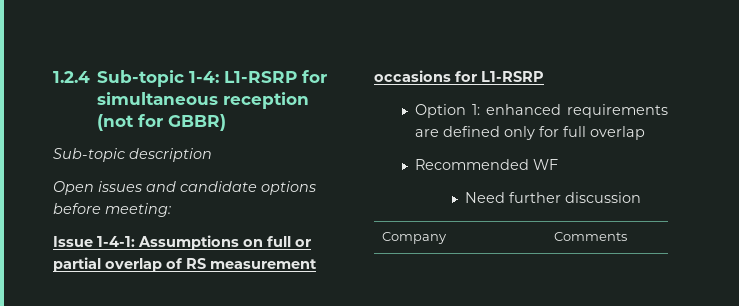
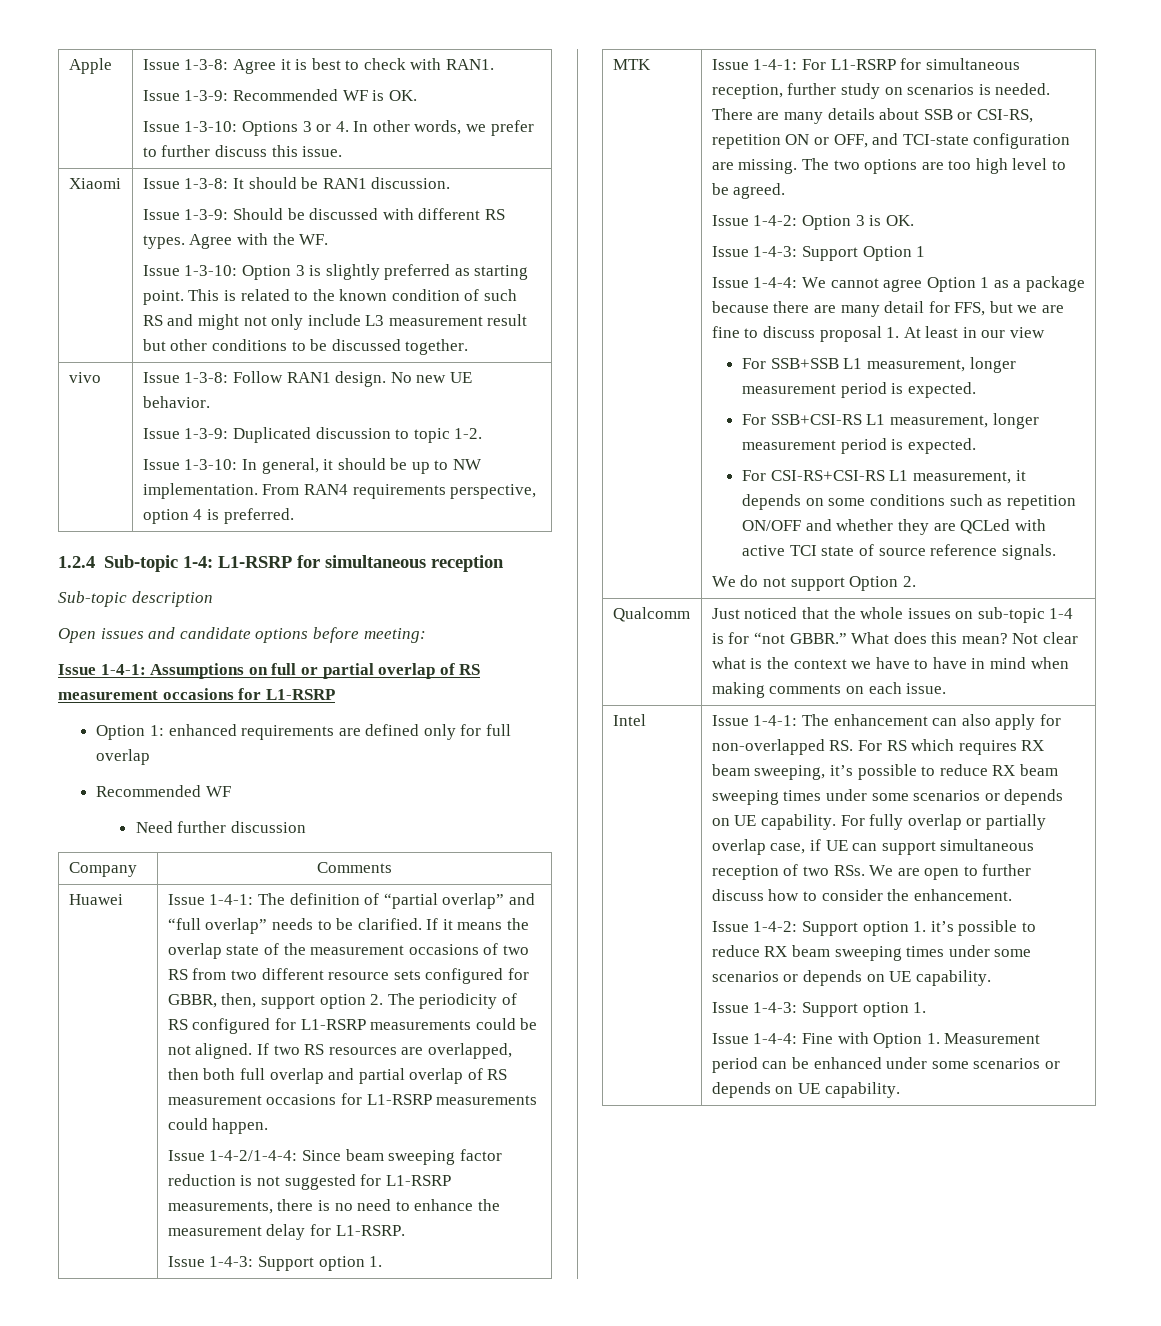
+ Apple | Issue 1-3-8: Agree it is best to check with RAN1.
+ Issue 1-3-9: Recommended WF is OK.
+ Issue 1-3-10: Options 3 or 4. In other words, we prefer to further discuss this issue.
+ Xiaomi | Issue 1-3-8: It should be RAN1 discussion.
+ Issue 1-3-9: Should be discussed with different RS types. Agree with the WF.
+ Issue 1-3-10: Option 3 is slightly preferred as starting point. This is related to the known condition of such RS and might not only include L3 measurement result but other conditions to be discussed together.
+ vivo | Issue 1-3-8: Follow RAN1 design. No new UE behavior.
+ Issue 1-3-9: Duplicated discussion to topic 1-2.
+ Issue 1-3-10: In general, it should be up to NW implementation. From RAN4 requirements perspective, option 4 is preferred.
- 1.2.4 Sub-topic 1-4: L1-RSRP for simultaneous reception (not for GBBR)
+ 1.2.4 Sub-topic 1-4: L1-RSRP for simultaneous reception
+ Huawei | Issue 1-4-1: The definition of “partial overlap” and “full overlap” needs to be clarified. If it means the overlap state of the measurement occasions of two RS from two different resource sets configured for GBBR, then, support option 2. The periodicity of RS configured for L1-RSRP measurements could be not aligned. If two RS resources are overlapped, then both full overlap and partial overlap of RS measurement occasions for L1-RSRP measurements could happen.
+ Issue 1-4-2/1-4-4: Since beam sweeping factor reduction is not suggested for L1-RSRP measurements, there is no need to enhance the measurement delay for L1-RSRP.
+ Issue 1-4-3: Support option 1.
+ MTK | Issue 1-4-1: For L1-RSRP for simultaneous reception, further study on scenarios is needed. There are many details about SSB or CSI-RS, repetition ON or OFF, and TCI-state configuration are missing. The two options are too high level to be agreed.
+ Issue 1-4-2: Option 3 is OK.
+ Issue 1-4-3: Support Option 1
+ Issue 1-4-4: We cannot agree Option 1 as a package because there are many detail for FFS, but we are fine to discuss proposal 1. At least in our view
+ For SSB+SSB L1 measurement, longer measurement period is expected.
+ For SSB+CSI-RS L1 measurement, longer measurement period is expected.
+ For CSI-RS+CSI-RS L1 measurement, it depends on some conditions such as repetition ON/OFF and whether they are QCLed with active TCI state of source reference signals.
+ We do not support Option 2.
+ Qualcomm | Just noticed that the whole issues on sub-topic 1-4 is for “not GBBR.” What does this mean? Not clear what is the context we have to have in mind when making comments on each issue.
+ Intel | Issue 1-4-1: The enhancement can also apply for non-overlapped RS. For RS which requires RX beam sweeping, it’s possible to reduce RX beam sweeping times under some scenarios or depends on UE capability. For fully overlap or partially overlap case, if UE can support simultaneous reception of two RSs. We are open to further discuss how to consider the enhancement.
+ Issue 1-4-2: Support option 1. it’s possible to reduce RX beam sweeping times under some scenarios or depends on UE capability.
+ Issue 1-4-3: Support option 1.
+ Issue 1-4-4: Fine with Option 1. Measurement period can be enhanced under some scenarios or depends on UE capability.

